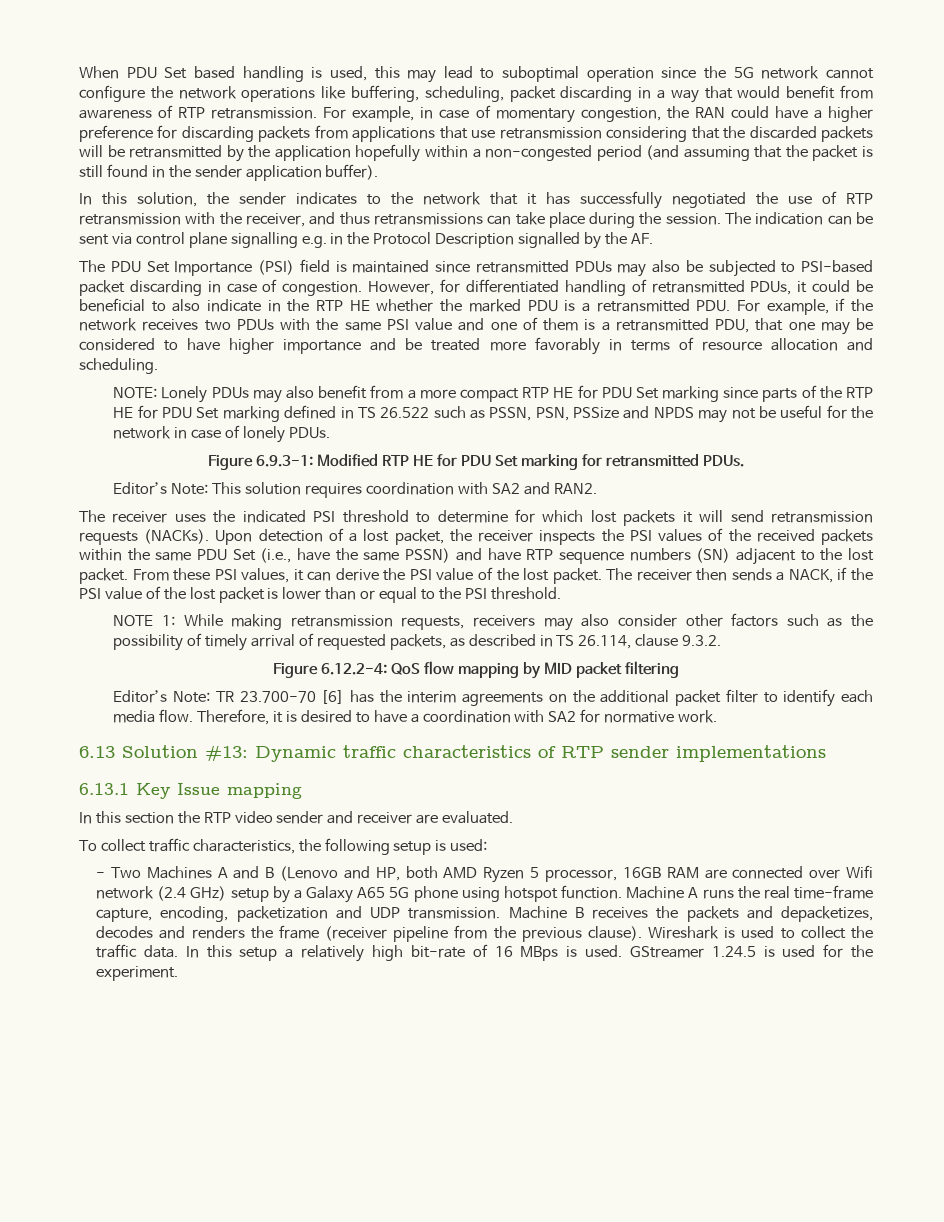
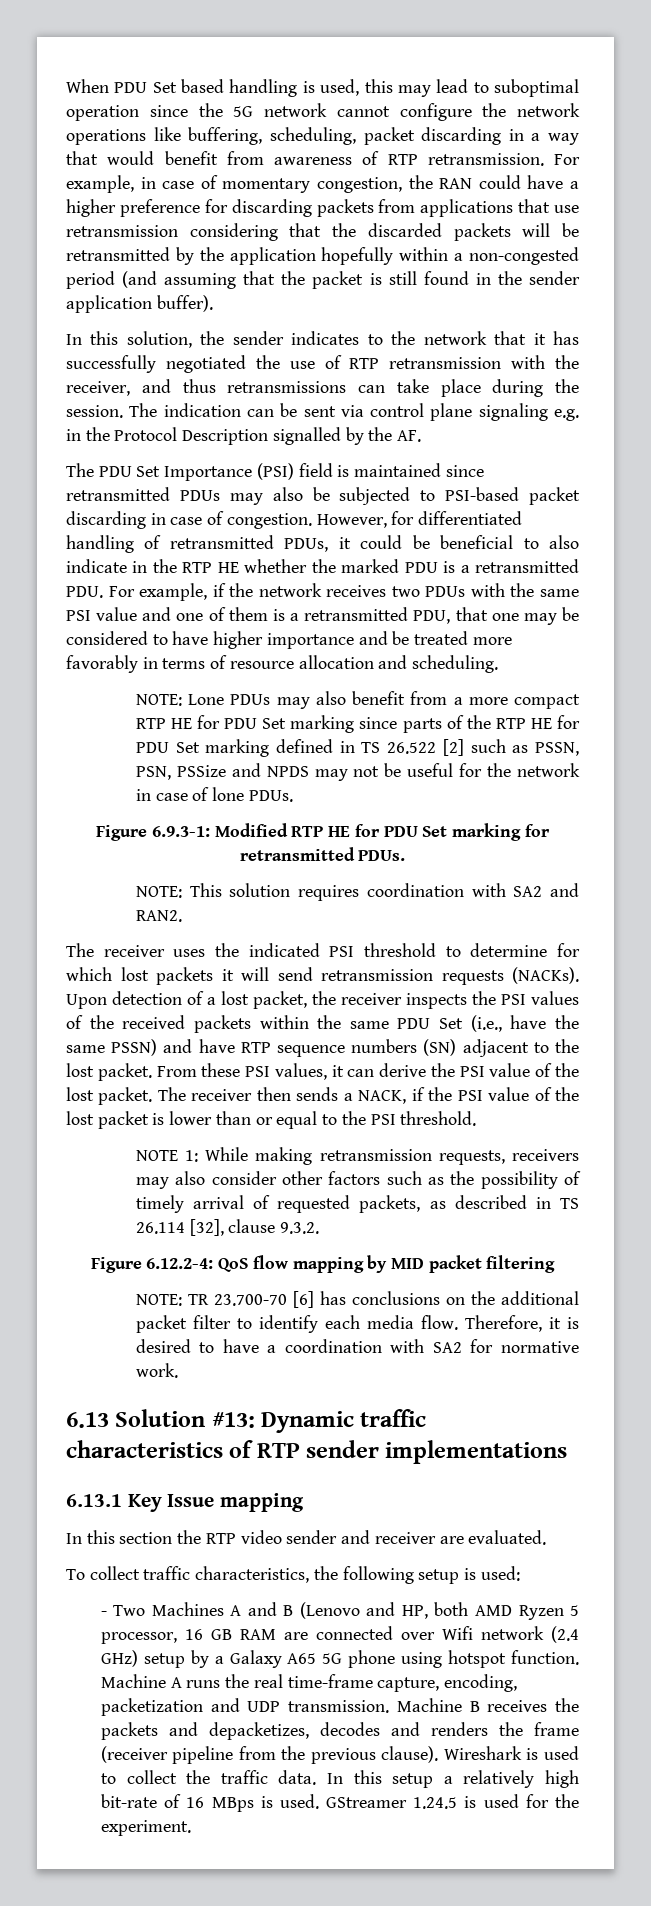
- The indication can be sent via control plane signalling e.g. in the Protocol Description signalled by the AF.
+ The indication can be sent via control plane signaling e.g. in the Protocol Description signalled by the AF.
- NOTE: Lonely PDUs may also benefit from a more compact RTP HE for PDU Set marking since parts of the RTP HE for PDU Set marking defined in TS 26.522 such as PSSN, PSN, PSSize and NPDS may not be useful for the network in case of lonely PDUs.
+ NOTE: Lone PDUs may also benefit from a more compact RTP HE for PDU Set marking since parts of the RTP HE for PDU Set marking defined in TS 26.522 [2] such as PSSN, PSN, PSSize and NPDS may not be useful for the network in case of lone PDUs.
- Editor’s Note: This solution requires coordination with SA2 and RAN2.
+ NOTE: This solution requires coordination with SA2 and RAN2.
- NOTE 1: While making retransmission requests, receivers may also consider other factors such as the possibility of timely arrival of requested packets, as described in TS 26.114, clause 9.3.2.
+ NOTE 1: While making retransmission requests, receivers may also consider other factors such as the possibility of timely arrival of requested packets, as described in TS 26.114 [32], clause 9.3.2.
- Editor’s Note: TR 23.700-70 [6] has the interim agreements on the additional packet filter to identify each media flow.
+ NOTE: TR 23.700-70 [6] has conclusions on the additional packet filter to identify each media flow.
- - Two Machines A and B (Lenovo and HP, both AMD Ryzen 5 processor, 16GB RAM are connected over Wifi network (2.4 GHz) setup by a Galaxy A65 5G phone using hotspot function.
+ - Two Machines A and B (Lenovo and HP, both AMD Ryzen 5 processor, 16 GB RAM are connected over Wifi network (2.4 GHz) setup by a Galaxy A65 5G phone using hotspot function.

